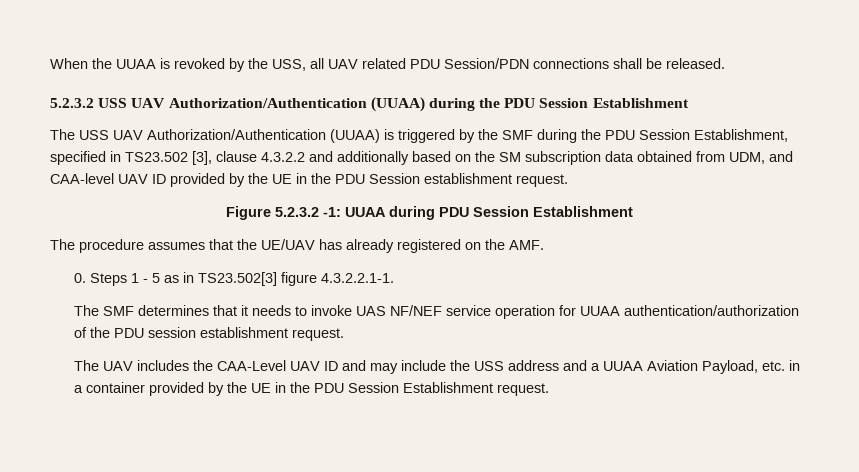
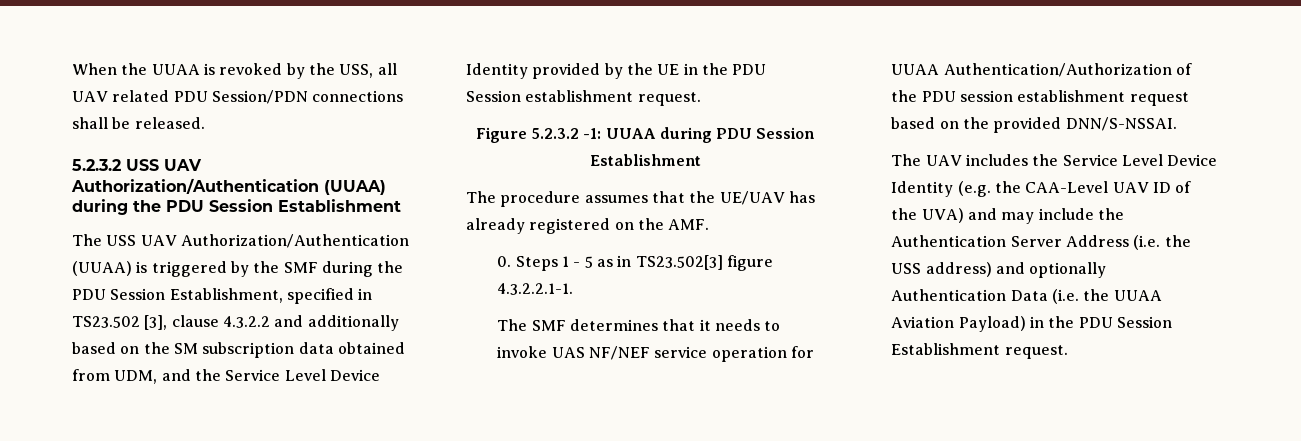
- The USS UAV Authorization/Authentication (UUAA) is triggered by the SMF during the PDU Session Establishment, specified in TS23.502 [3], clause 4.3.2.2 and additionally based on the SM subscription data obtained from UDM, and CAA-level UAV ID provided by the UE in the PDU Session establishment request.
+ The USS UAV Authorization/Authentication (UUAA) is triggered by the SMF during the PDU Session Establishment, specified in TS23.502 [3], clause 4.3.2.2 and additionally based on the SM subscription data obtained from UDM, and the Service Level Device Identity provided by the UE in the PDU Session establishment request.
- The SMF determines that it needs to invoke UAS NF/NEF service operation for UUAA authentication/authorization of the PDU session establishment request.
- The UAV includes the CAA-Level UAV ID and may include the USS address and a UUAA Aviation Payload, etc. in a container provided by the UE in the PDU Session Establishment request.
+ The SMF determines that it needs to invoke UAS NF/NEF service operation for UUAA Authentication/Authorization of the PDU session establishment request based on the provided DNN/S-NSSAI.
+ The UAV includes the Service Level Device Identity (e.g. the CAA-Level UAV ID of the UVA) and may include the Authentication Server Address (i.e. the USS address) and optionally Authentication Data (i.e. the UUAA Aviation Payload) in the PDU Session Establishment request.

